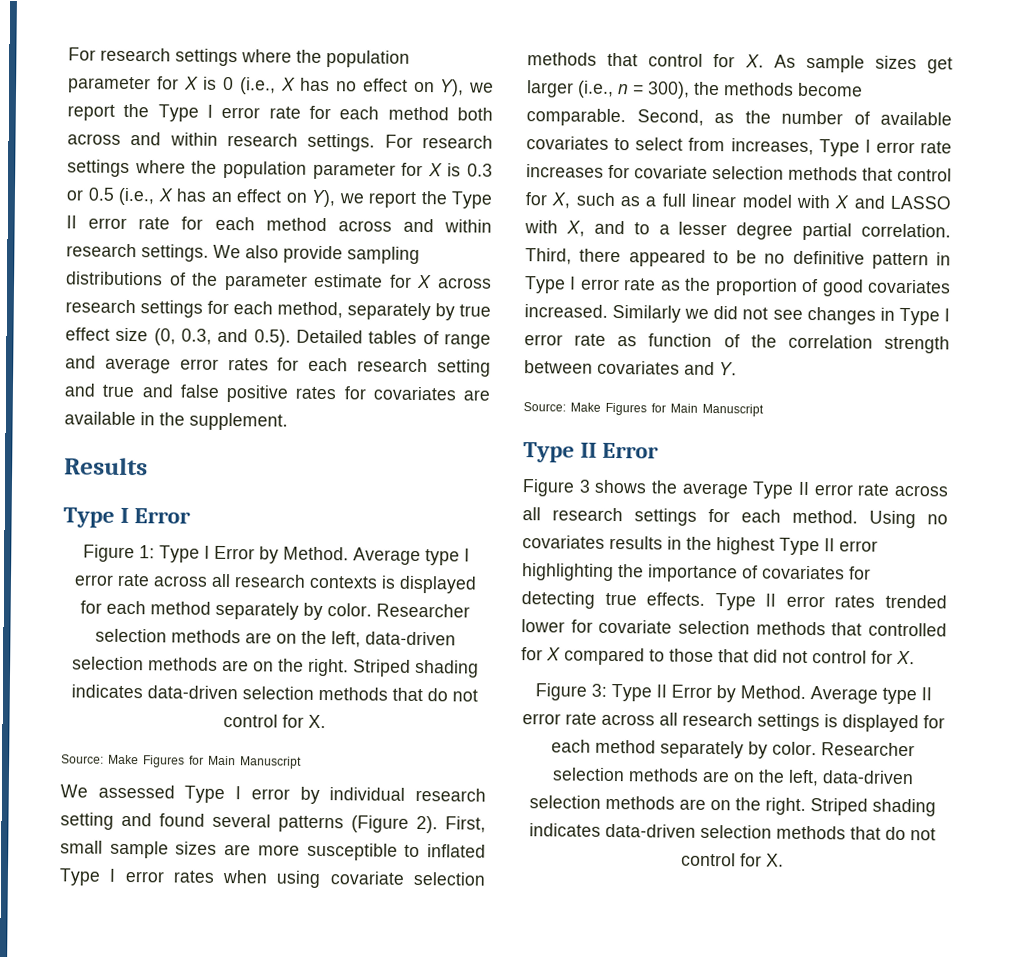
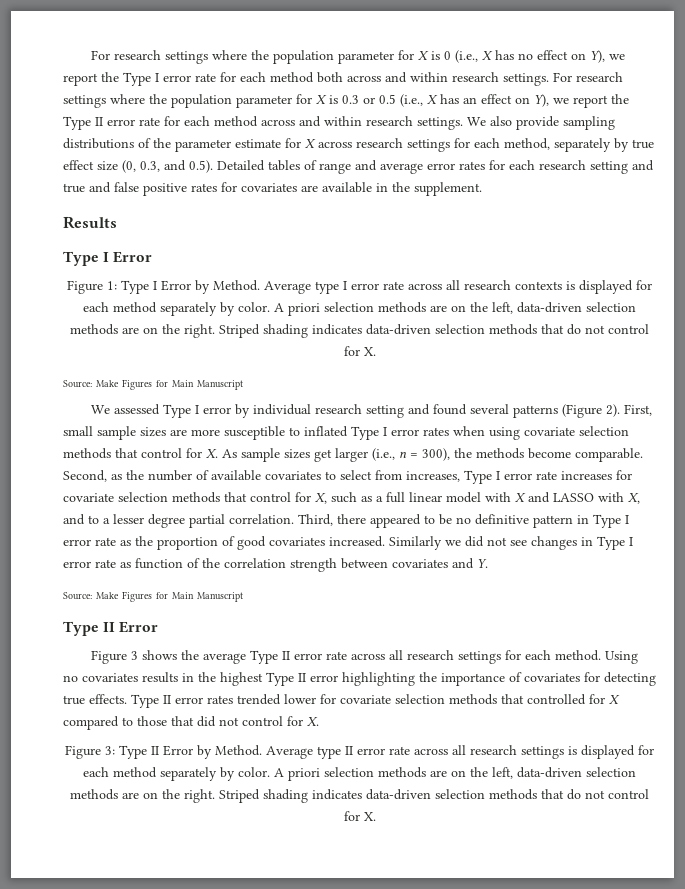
- Average type I error rate across all research contexts is displayed for each method separately by color. Researcher selection methods are on the left, data-driven selection methods are on the right.
+ Average type I error rate across all research contexts is displayed for each method separately by color. A priori selection methods are on the left, data-driven selection methods are on the right.
- Average type II error rate across all research settings is displayed for each method separately by color. Researcher selection methods are on the left, data-driven selection methods are on the right.
+ Average type II error rate across all research settings is displayed for each method separately by color. A priori selection methods are on the left, data-driven selection methods are on the right.

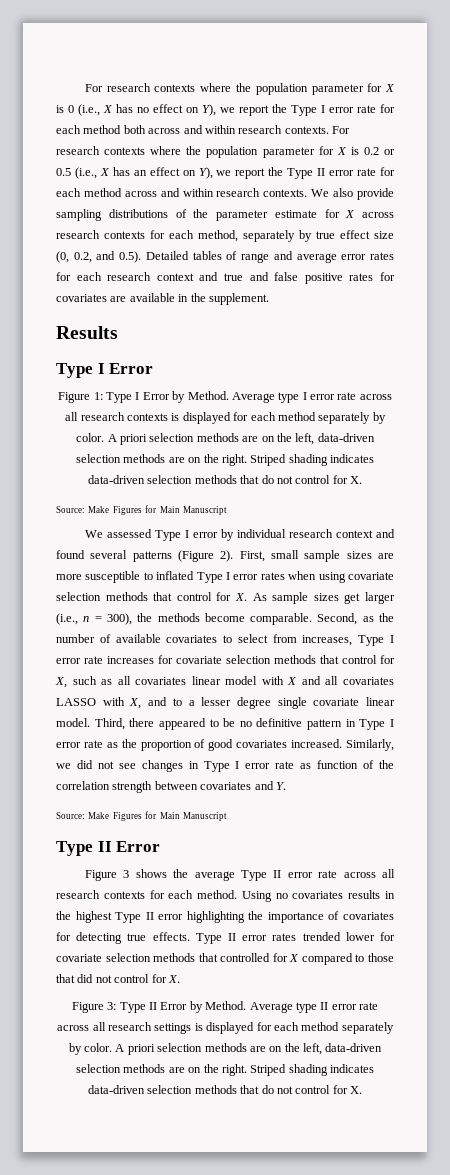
- For research settings where the population parameter for X is 0 (i.e., X has no effect on Y), we report the Type I error rate for each method both across and within research settings. For research settings where the population parameter for X is 0.3 or 0.5 (i.e., X has an effect on Y), we report the Type II error rate for each method across and within research settings.
+ For research contexts where the population parameter for X is 0 (i.e., X has no effect on Y), we report the Type I error rate for each method both across and within research contexts. For research contexts where the population parameter for X is 0.2 or 0.5 (i.e., X has an effect on Y), we report the Type II error rate for each method across and within research contexts.
- We also provide sampling distributions of the parameter estimate for X across research settings for each method, separately by true effect size (0, 0.3, and 0.5). Detailed tables of range and average error rates for each research setting and true and false positive rates for covariates are available in the supplement.
+ We also provide sampling distributions of the parameter estimate for X across research contexts for each method, separately by true effect size (0, 0.2, and 0.5). Detailed tables of range and average error rates for each research context and true and false positive rates for covariates are available in the supplement.
- We assessed Type I error by individual research setting and found several patterns (Figure 2).
+ We assessed Type I error by individual research context and found several patterns (Figure 2).
- Second, as the number of available covariates to select from increases, Type I error rate increases for covariate selection methods that control for X, such as a full linear model with X and LASSO with X, and to a lesser degree partial correlation.
+ Second, as the number of available covariates to select from increases, Type I error rate increases for covariate selection methods that control for X, such as all covariates linear model with X and all covariates LASSO with X, and to a lesser degree single covariate linear model.
- Similarly we did not see changes in Type I error rate as function of the correlation strength between covariates and Y.
+ Similarly, we did not see changes in Type I error rate as function of the correlation strength between covariates and Y.
- Figure 3 shows the average Type II error rate across all research settings for each method.
+ Figure 3 shows the average Type II error rate across all research contexts for each method.

